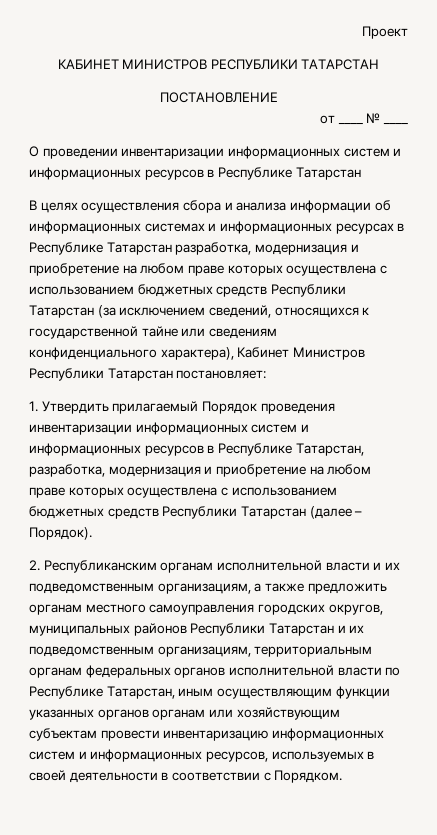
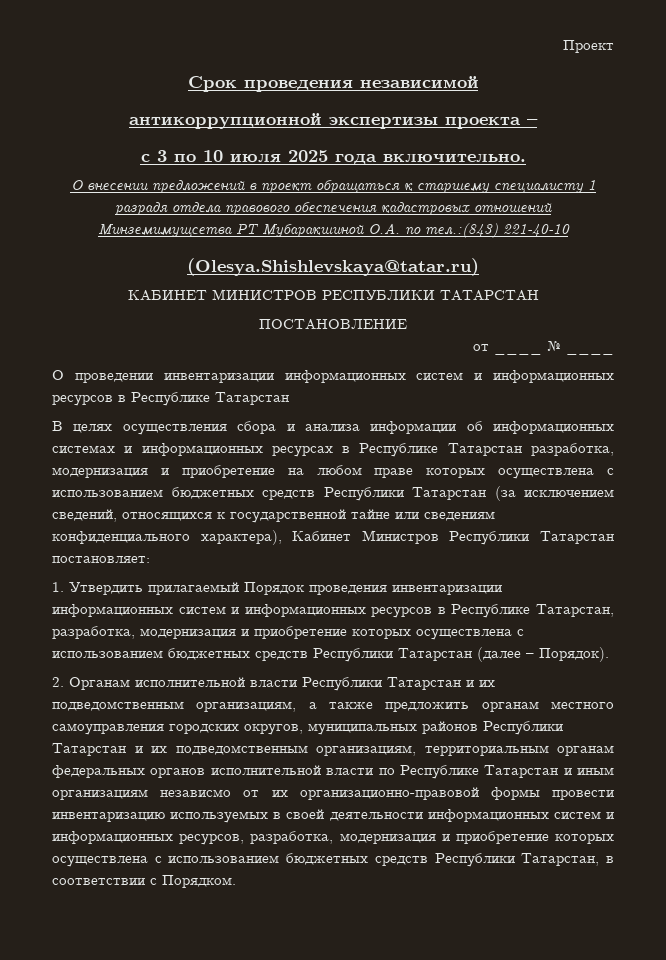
+ Срок проведения независимой
+ антикоррупционной экспертизы проекта –
+ с 3 по 10 июля 2025 года включительно.
+ О внесении предложений в проект обращаться к старшему специалисту 1 разрадя отдела правового обеспечения кадастровых отношений Минземимущсетва РТ Мубаракшиной О.А. по тел.:(843) 221-40-10
+ (Olesya.Shishlevskaya@tatar.ru)
- 1. Утвердить прилагаемый Порядок проведения инвентаризации информационных систем и информационных ресурсов в Республике Татарстан, разработка, модернизация и приобретение на любом праве которых осуществлена с использованием бюджетных средств Республики Татарстан (далее – Порядок).
+ 1. Утвердить прилагаемый Порядок проведения инвентаризации информационных систем и информационных ресурсов в Республике Татарстан, разработка, модернизация и приобретение которых осуществлена с использованием бюджетных средств Республики Татарстан (далее – Порядок).
- 2. Республиканским органам исполнительной власти и их подведомственным организациям, а также предложить органам местного самоуправления городских округов, муниципальных районов Республики Татарстан и их подведомственным организациям, территориальным органам федеральных органов исполнительной власти по Республике Татарстан, иным осуществляющим функции указанных органов органам или хозяйствующим субъектам провести инвентаризацию информационных систем и информационных ресурсов, используемых в своей деятельности в соответствии с Порядком.
+ 2. Органам исполнительной власти Республики Татарстан и их подведомственным организациям, а также предложить органам местного самоуправления городских округов, муниципальных районов Республики Татарстан и их подведомственным организациям, территориальным органам федеральных органов исполнительной власти по Республике Татарстан и иным организациям независмо от их организационно-правовой формы провести инвентаризацию используемых в своей деятельности информационных систем и информационных ресурсов, разработка, модернизация и приобретение которых осуществлена с использованием бюджетных средств Республики Татарстан, в соответствии с Порядком.

